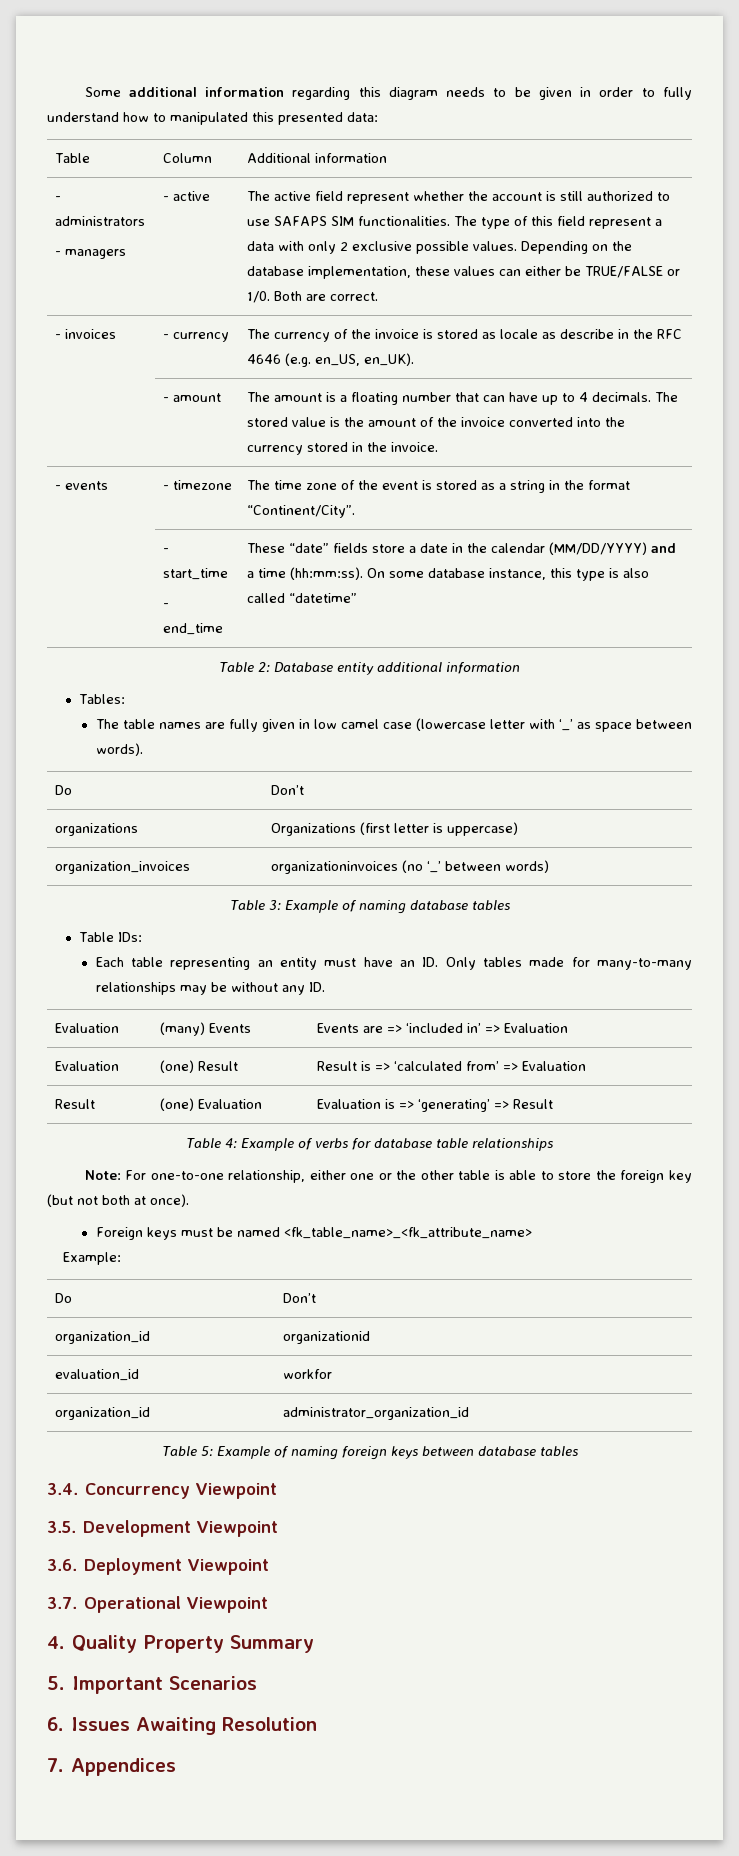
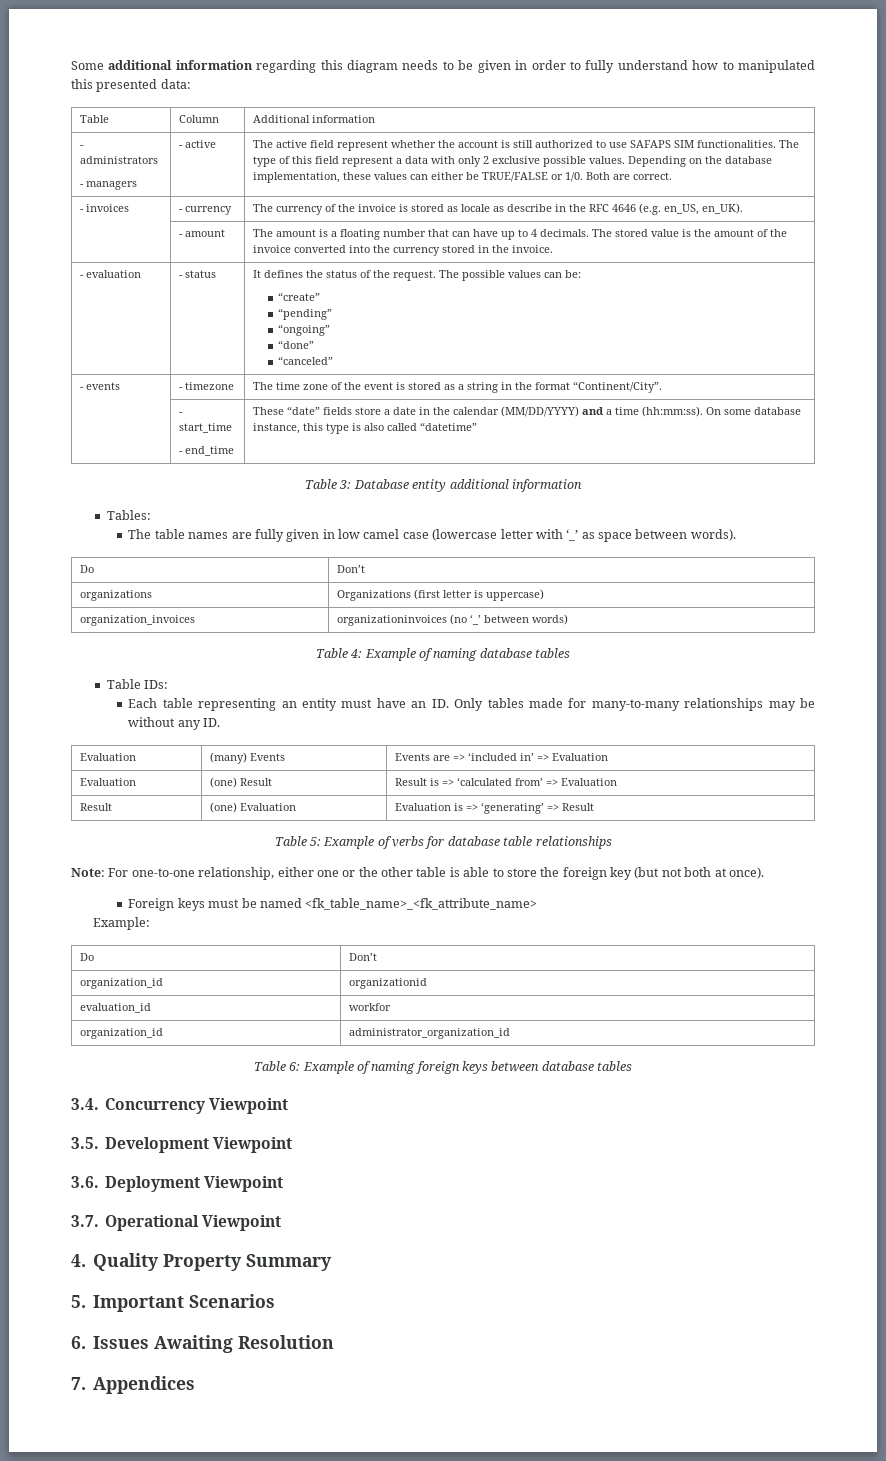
+ - evaluation | - status | It defines the status of the request. The possible values can be:
+ “create”
+ “pending”
+ “ongoing”
+ “done”
+ “canceled”
- Table 2: Database entity additional information
+ Table 3: Database entity additional information
- Table 3: Example of naming database tables
+ Table 4: Example of naming database tables
- Table 4: Example of verbs for database table relationships
+ Table 5: Example of verbs for database table relationships
- Table 5: Example of naming foreign keys between database tables
+ Table 6: Example of naming foreign keys between database tables

